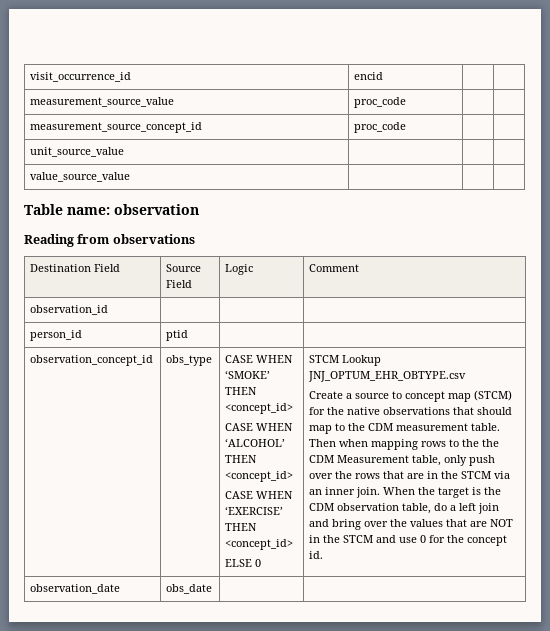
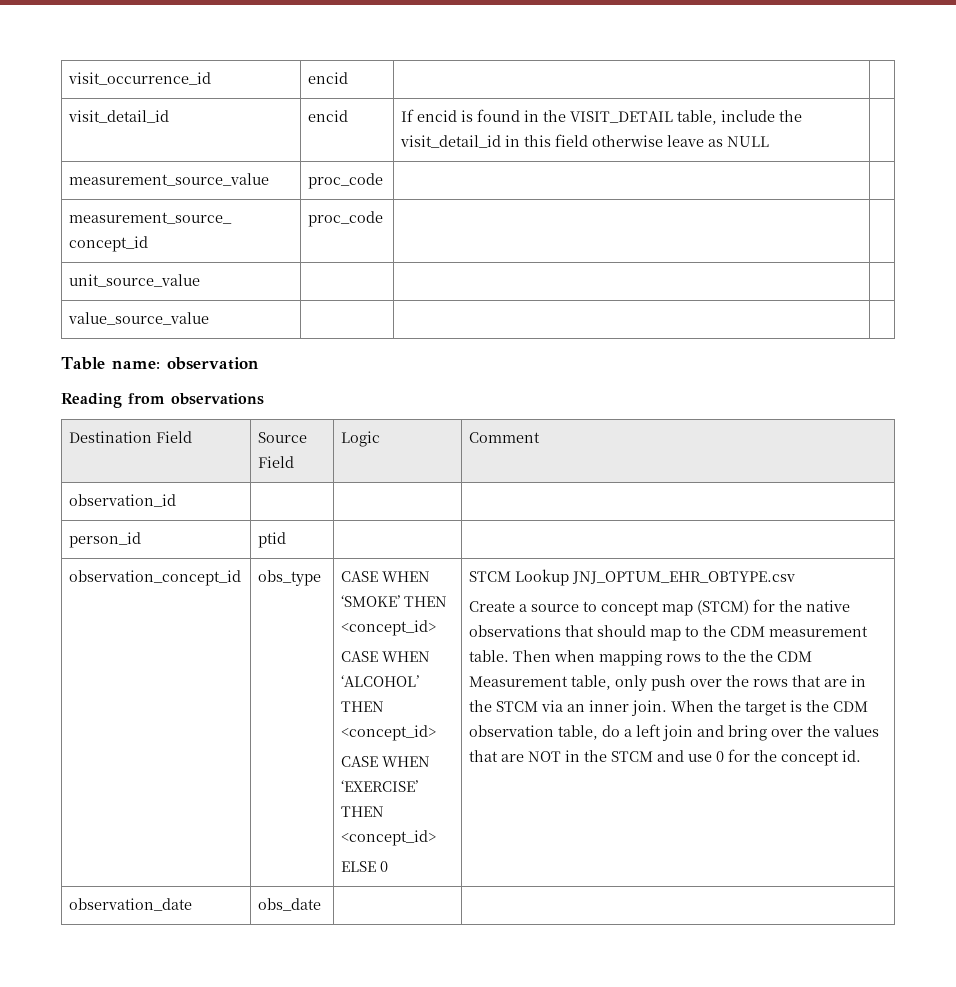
+ visit_detail_id | encid | If encid is found in the VISIT_DETAIL table, include the visit_detail_id in this field otherwise leave as NULL |

